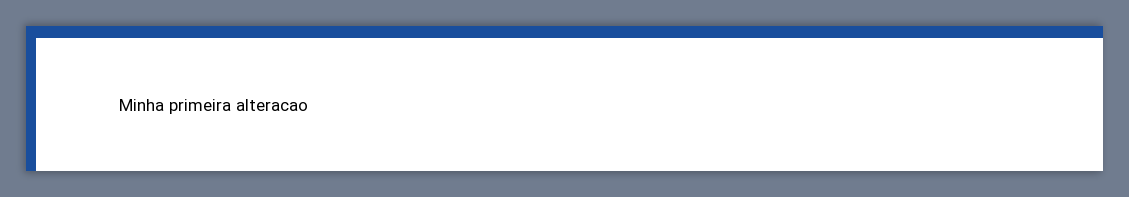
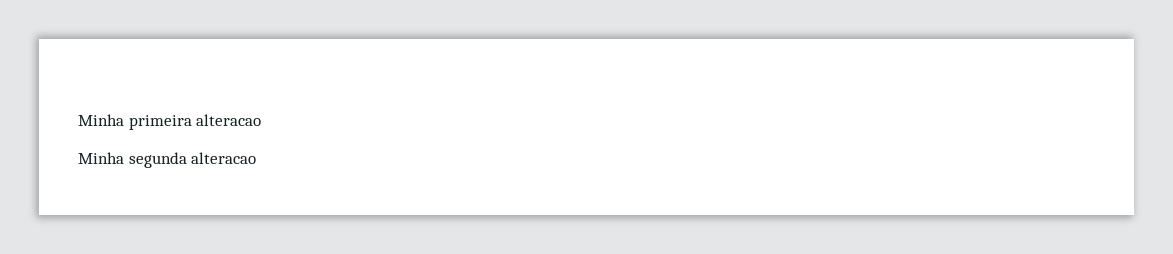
+ Minha segunda alteracao

